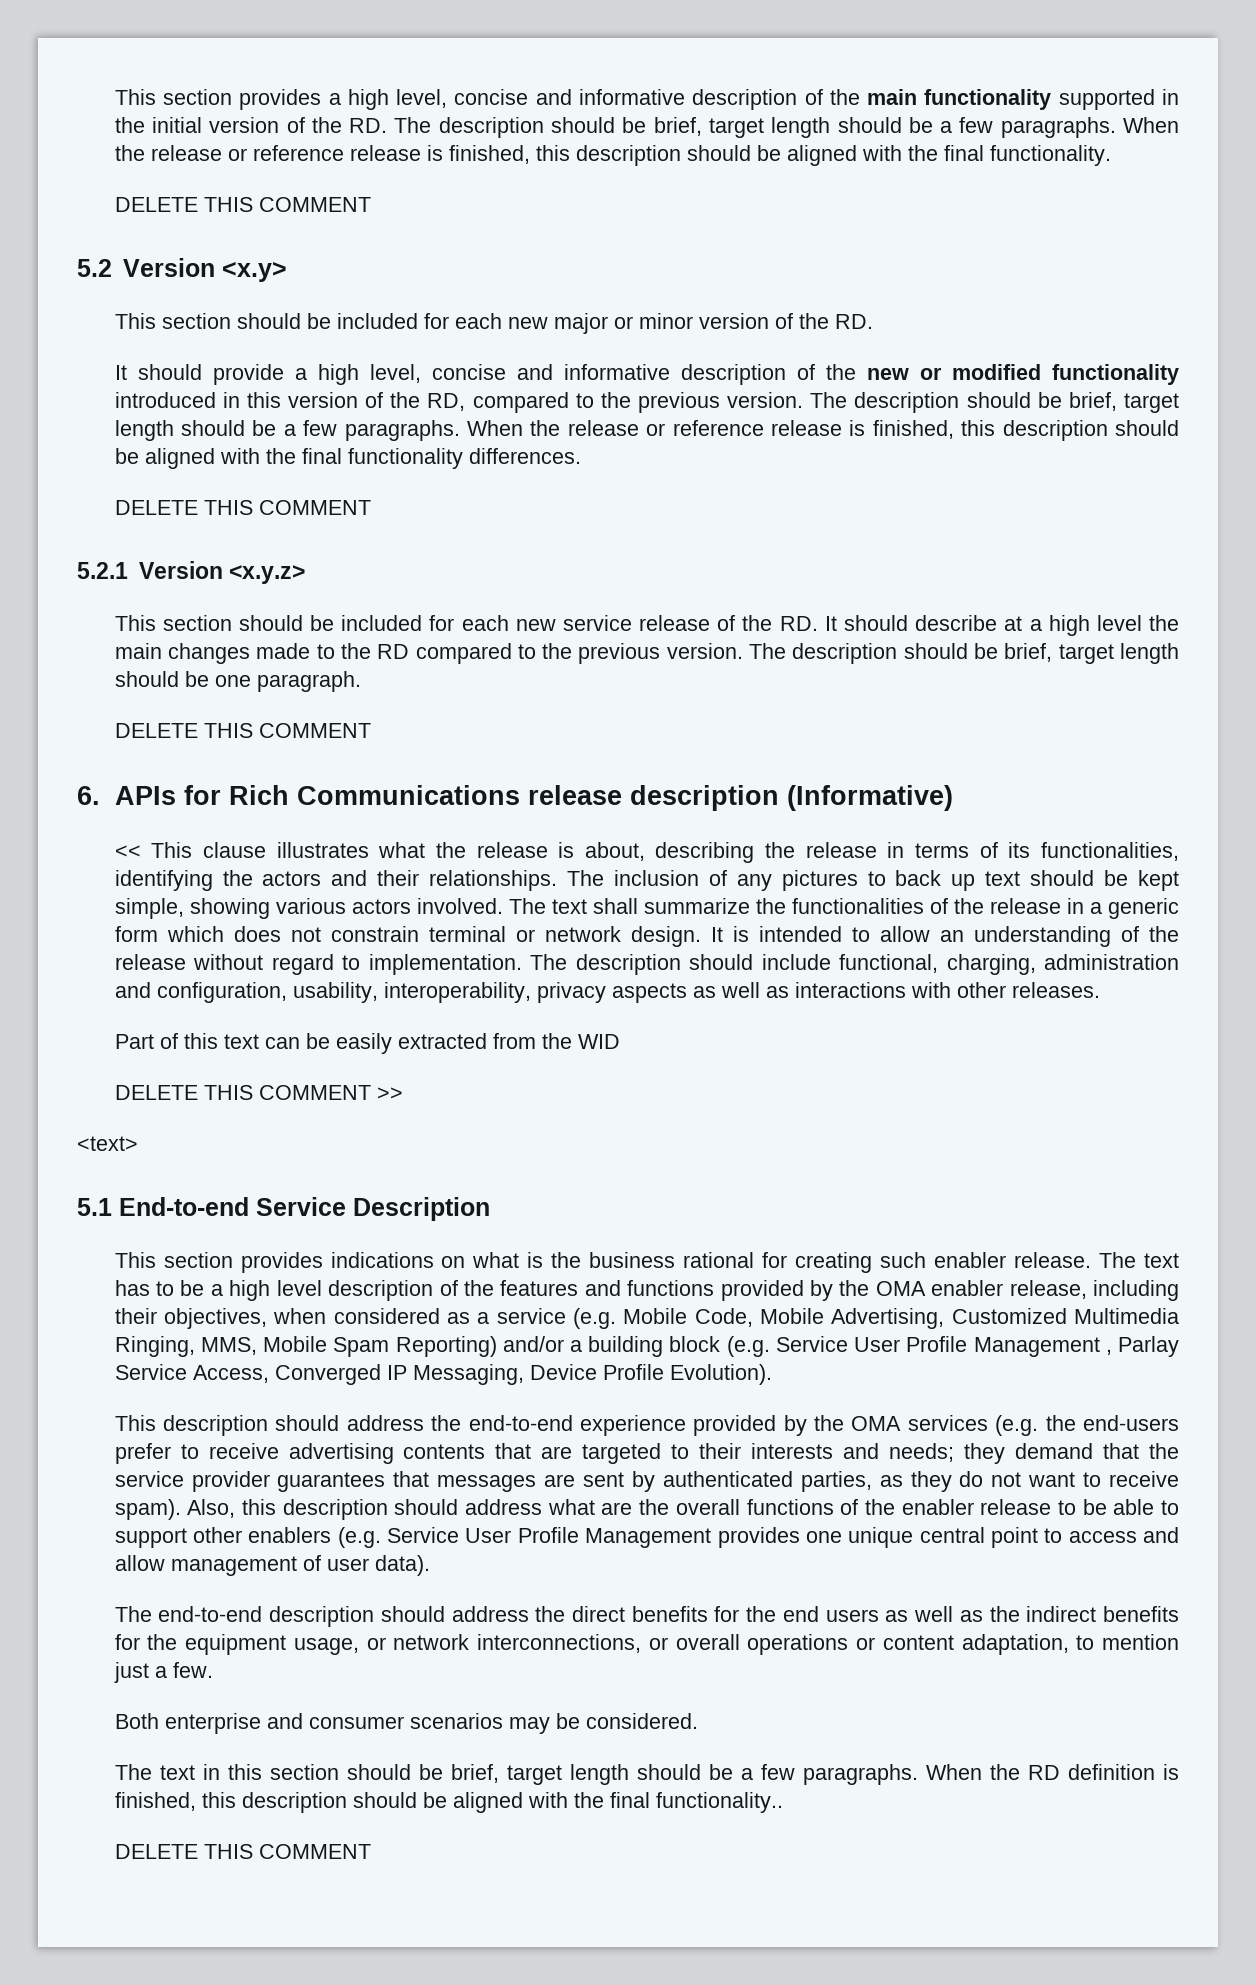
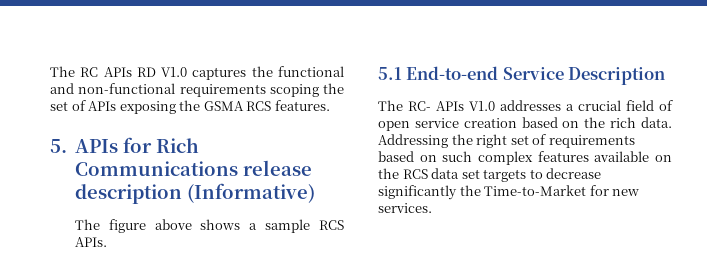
- This section provides a high level, concise and informative description of the main functionality supported in the initial version of the RD. The description should be brief, target length should be a few paragraphs. When the release or reference release is finished, this description should be aligned with the final functionality.
- DELETE THIS COMMENT
- 5.2 Version <x.y>
- This section should be included for each new major or minor version of the RD.
- It should provide a high level, concise and informative description of the new or modified functionality introduced in this version of the RD, compared to the previous version. The description should be brief, target length should be a few paragraphs. When the release or reference release is finished, this description should be aligned with the final functionality differences.
- DELETE THIS COMMENT
- 5.2.1 Version <x.y.z>
- This section should be included for each new service release of the RD. It should describe at a high level the main changes made to the RD compared to the previous version. The description should be brief, target length should be one paragraph.
- DELETE THIS COMMENT
- 6. APIs for Rich Communications release description (Informative)
+ The RC APIs RD V1.0 captures the functional and non-functional requirements scoping the set of APIs exposing the GSMA RCS features.
+ 5. APIs for Rich Communications release description (Informative)
- << This clause illustrates what the release is about, describing the release in terms of its functionalities, identifying the actors and their relationships. The inclusion of any pictures to back up text should be kept simple, showing various actors involved. The text shall summarize the functionalities of the release in a generic form which does not constrain terminal or network design. It is intended to allow an understanding of the release without regard to implementation. The description should include functional, charging, administration and configuration, usability, interoperability, privacy aspects as well as interactions with other releases.
- Part of this text can be easily extracted from the WID
- DELETE THIS COMMENT >>
- <text>
+ The figure above shows a sample RCS APIs.
  5.1 End-to-end Service Description
- This section provides indications on what is the business rational for creating such enabler release. The text has to be a high level description of the features and functions provided by the OMA enabler release, including their objectives, when considered as a service (e.g. Mobile Code, Mobile Advertising, Customized Multimedia Ringing, MMS, Mobile Spam Reporting) and/or a building block (e.g. Service User Profile Management , Parlay Service Access, Converged IP Messaging, Device Profile Evolution).
- This description should address the end-to-end experience provided by the OMA services (e.g. the end-users prefer to receive advertising contents that are targeted to their interests and needs; they demand that the service provider guarantees that messages are sent by authenticated parties, as they do not want to receive spam). Also, this description should address what are the overall functions of the enabler release to be able to support other enablers (e.g. Service User Profile Management provides one unique central point to access and allow management of user data).
- The end-to-end description should address the direct benefits for the end users as well as the indirect benefits for the equipment usage, or network interconnections, or overall operations or content adaptation, to mention just a few.
- Both enterprise and consumer scenarios may be considered.
- The text in this section should be brief, target length should be a few paragraphs. When the RD definition is finished, this description should be aligned with the final functionality..
- DELETE THIS COMMENT
+ The RC- APIs V1.0 addresses a crucial field of open service creation based on the rich data. Addressing the right set of requirements based on such complex features available on the RCS data set targets to decrease significantly the Time-to-Market for new services.

